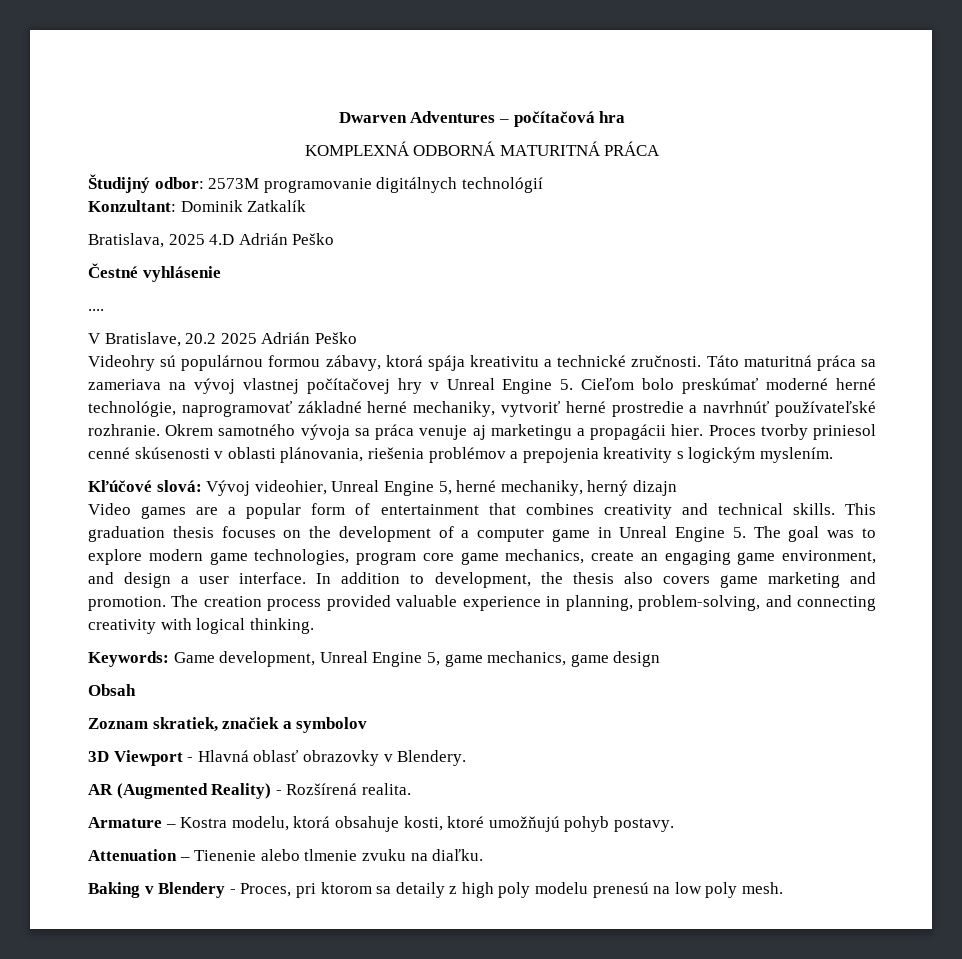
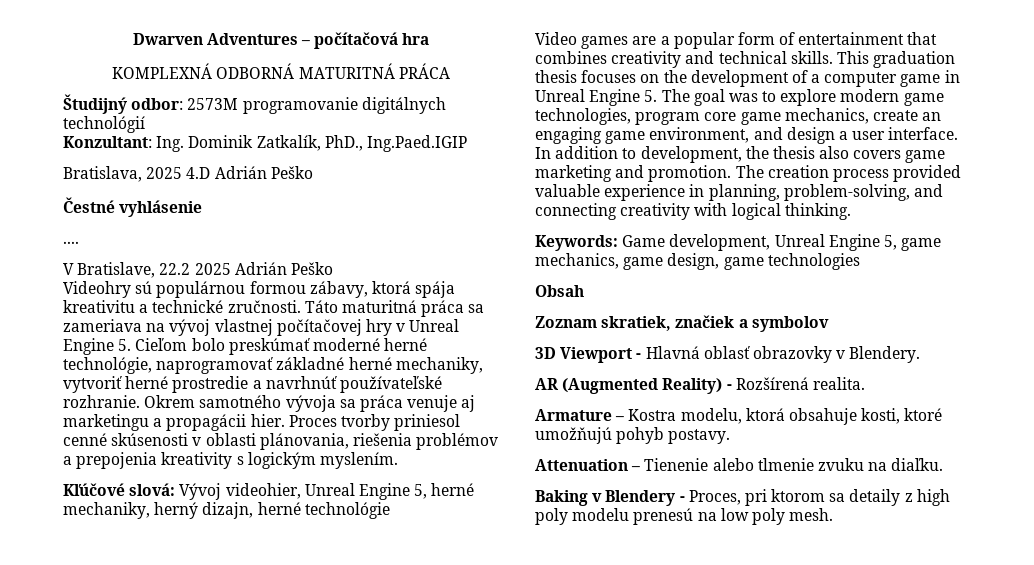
- Konzultant: Dominik Zatkalík
+ Konzultant: Ing. Dominik Zatkalík, PhD., Ing.Paed.IGIP
- V Bratislave, 20.2 2025 Adrián Peško
+ V Bratislave, 22.2 2025 Adrián Peško
- Kľúčové slová: Vývoj videohier, Unreal Engine 5, herné mechaniky, herný dizajn
+ Kľúčové slová: Vývoj videohier, Unreal Engine 5, herné mechaniky, herný dizajn, herné technológie
- Keywords: Game development, Unreal Engine 5, game mechanics, game design
+ Keywords: Game development, Unreal Engine 5, game mechanics, game design, game technologies

